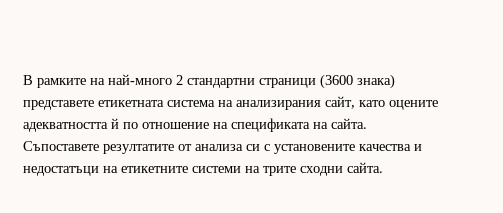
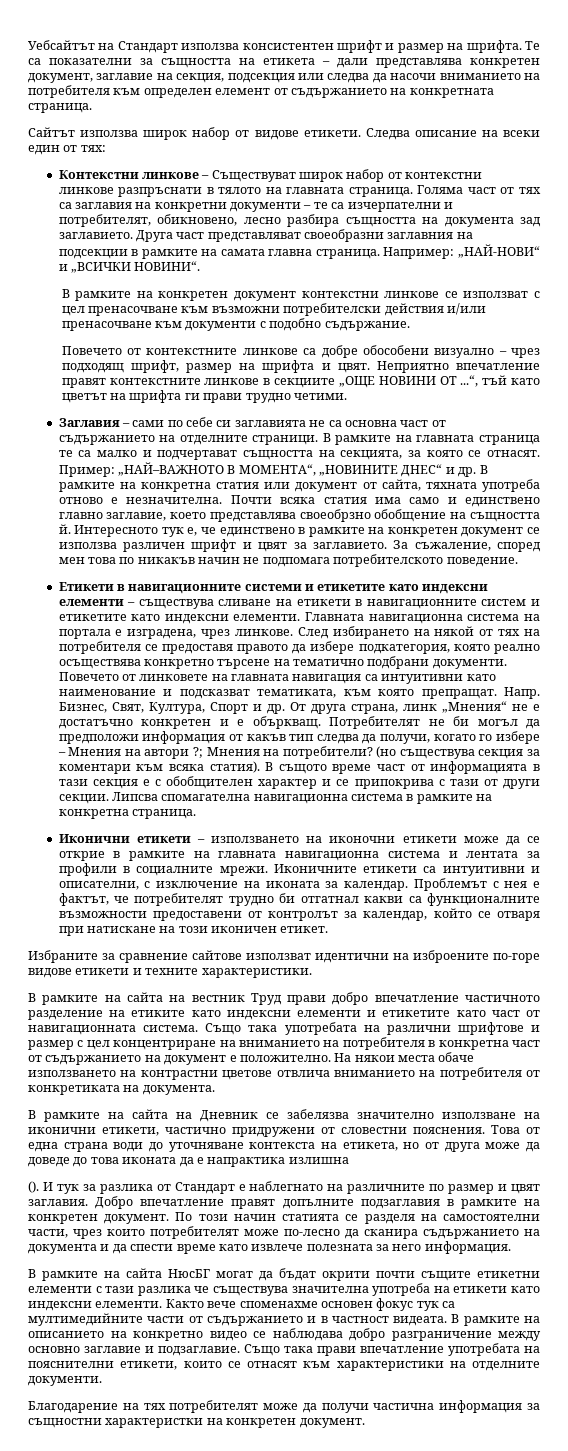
- В рамките на най-много 2 стандартни страници (3600 знака) представете етикетната система на анализирания сайт, като оцените адекватността й по отношение на спецификата на сайта. Съпоставете резултатите от анализа си с установените качества и недостатъци на етикетните системи на трите сходни сайта.
+ Уебсайтът на Стандарт използва консистентен шрифт и размер на шрифта. Те са показателни за същността на етикета – дали представлява конкретен документ, заглавие на секция, подсекция или следва да насочи вниманието на потребителя към определен елемент от съдържанието на конкретната страница.
+ Сайтът използва широк набор от видове етикети. Следва описание на всеки един от тях:
+ Контекстни линкове – Съществуват широк набор от контекстни линкове разпръснати в тялото на главната страница. Голяма част от тях са заглавия на конкретни документи – те са изчерпателни и потребителят, обикновено, лесно разбира същността на документа зад заглавието. Друга част представляват своеобразни заглавния на подсекции в рамките на самата главна страница. Например: „НАЙ-НОВИ“ и „ВСИЧКИ НОВИНИ“.
+ В рамките на конкретен документ контекстни линкове се използват с цел пренасочване към възможни потребителски действия и/или пренасочване към документи с подобно съдържание.
+ Повечето от контекстните линкове са добре обособени визуално – чрез подходящ шрифт, размер на шрифта и цвят. Неприятно впечатление правят контекстните линкове в секциите „ОЩЕ НОВИНИ ОТ ...“, тъй като цветът на шрифта ги прави трудно четими.
+ Заглавия – сами по себе си заглавията не са основна част от съдържанието на отделните страници. В рамките на главната страница те са малко и подчертават същността на секцията, за която се отнасят. Пример: „НАЙ–ВАЖНОТО В МОМЕНТА“, „НОВИНИТЕ ДНЕС“ и др. В рамките на конкретна статия или документ от сайта, тяхната употреба отново е незначителна. Почти всяка статия има само и единствено главно заглавие, което представлява своеобрзно обобщение на същността й. Интересното тук е, че единствено в рамките на конкретен документ се използва различен шрифт и цвят за заглавието. За съжаление, според мен това по никакъв начин не подпомага потребителското поведение.
+ Етикети в навигационните системи и етикетите като индексни елементи – съществува сливане на етикети в навигационните систем и етикетите като индексни елементи. Главната навигационна система на портала е изградена, чрез линкове. След избирането на някой от тях на потребителя се предоставя правото да избере подкатегория, която реално осъществява конкретно търсене на тематично подбрани документи. Повечето от линковете на главната навигация са интуитивни като наименование и подсказват тематиката, към която препращат. Напр. Бизнес, Свят, Култура, Спорт и др. От друга страна, линк „Мнения“ не е достатъчно конкретен и е объркващ. Потребителят не би могъл да предположи информация от какъв тип следва да получи, когато го избере – Мнения на автори ?; Мнения на потребители? (но съществува секция за коментари към всяка статия). В същото време част от информацията в тази секция е с обобщителен характер и се припокрива с тази от други секции. Липсва спомагателна навигационна система в рамките на конкретна страница.
+ Иконични етикети – използването на иконочни етикети може да се открие в рамките на главната навигационна система и лентата за профили в социалните мрежи. Иконичните етикети са интуитивни и описателни, с изключение на иконата за календар. Проблемът с нея е фактът, че потребителят трудно би отгатнал какви са функционалните възможности предоставени от контролът за календар, който се отваря при натискане на този иконичен етикет.
+ Избраните за сравнение сайтове използват идентични на изброените по-горе видове етикети и техните характеристики.
+ В рамките на сайта на вестник Труд прави добро впечатление частичното разделение на етиките като индексни елементи и етикетите като част от навигационната система. Също така употребата на различни шрифтове и размер с цел концентриране на вниманието на потребителя в конкретна част от съдържанието на документ е положително. На някои места обаче използването на контрастни цветове отвлича вниманието на потребителя от конкретиката на документа.
+ В рамките на сайта на Дневник се забелязва значително използване на иконични етикети, частично придружени от словестни пояснения. Това от една страна води до уточняване контекста на етикета, но от друга може да доведе до това иконата да е напрактика излишна
+ (). И тук за разлика от Стандарт е наблегнато на различните по размер и цвят заглавия. Добро впечатление правят допълните подзаглавия в рамките на конкретен документ. По този начин статията се разделя на самостоятелни части, чрез които потребителят може по-лесно да сканира съдържанието на документа и да спести време като извлече полезната за него информация.
+ В рамките на сайта НюсБГ могат да бъдат окрити почти същите етикетни елементи с тази разлика че съществува значителна употреба на етикети като индексни елементи. Както вече споменахме основен фокус тук са мултимедийните части от съдържанието и в частност видеата. В рамките на описанието на конкретно видео се наблюдава добро разграничение между основно заглавие и подзаглавие. Също така прави впечатление употребата на пояснителни етикети, които се отнасят към характеристики на отделните документи.
+ Благодарение на тях потребителят може да получи частична информация за същностни характеристки на конкретен документ.

